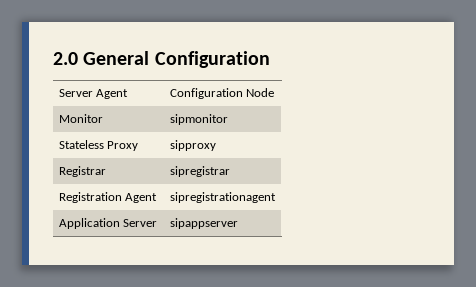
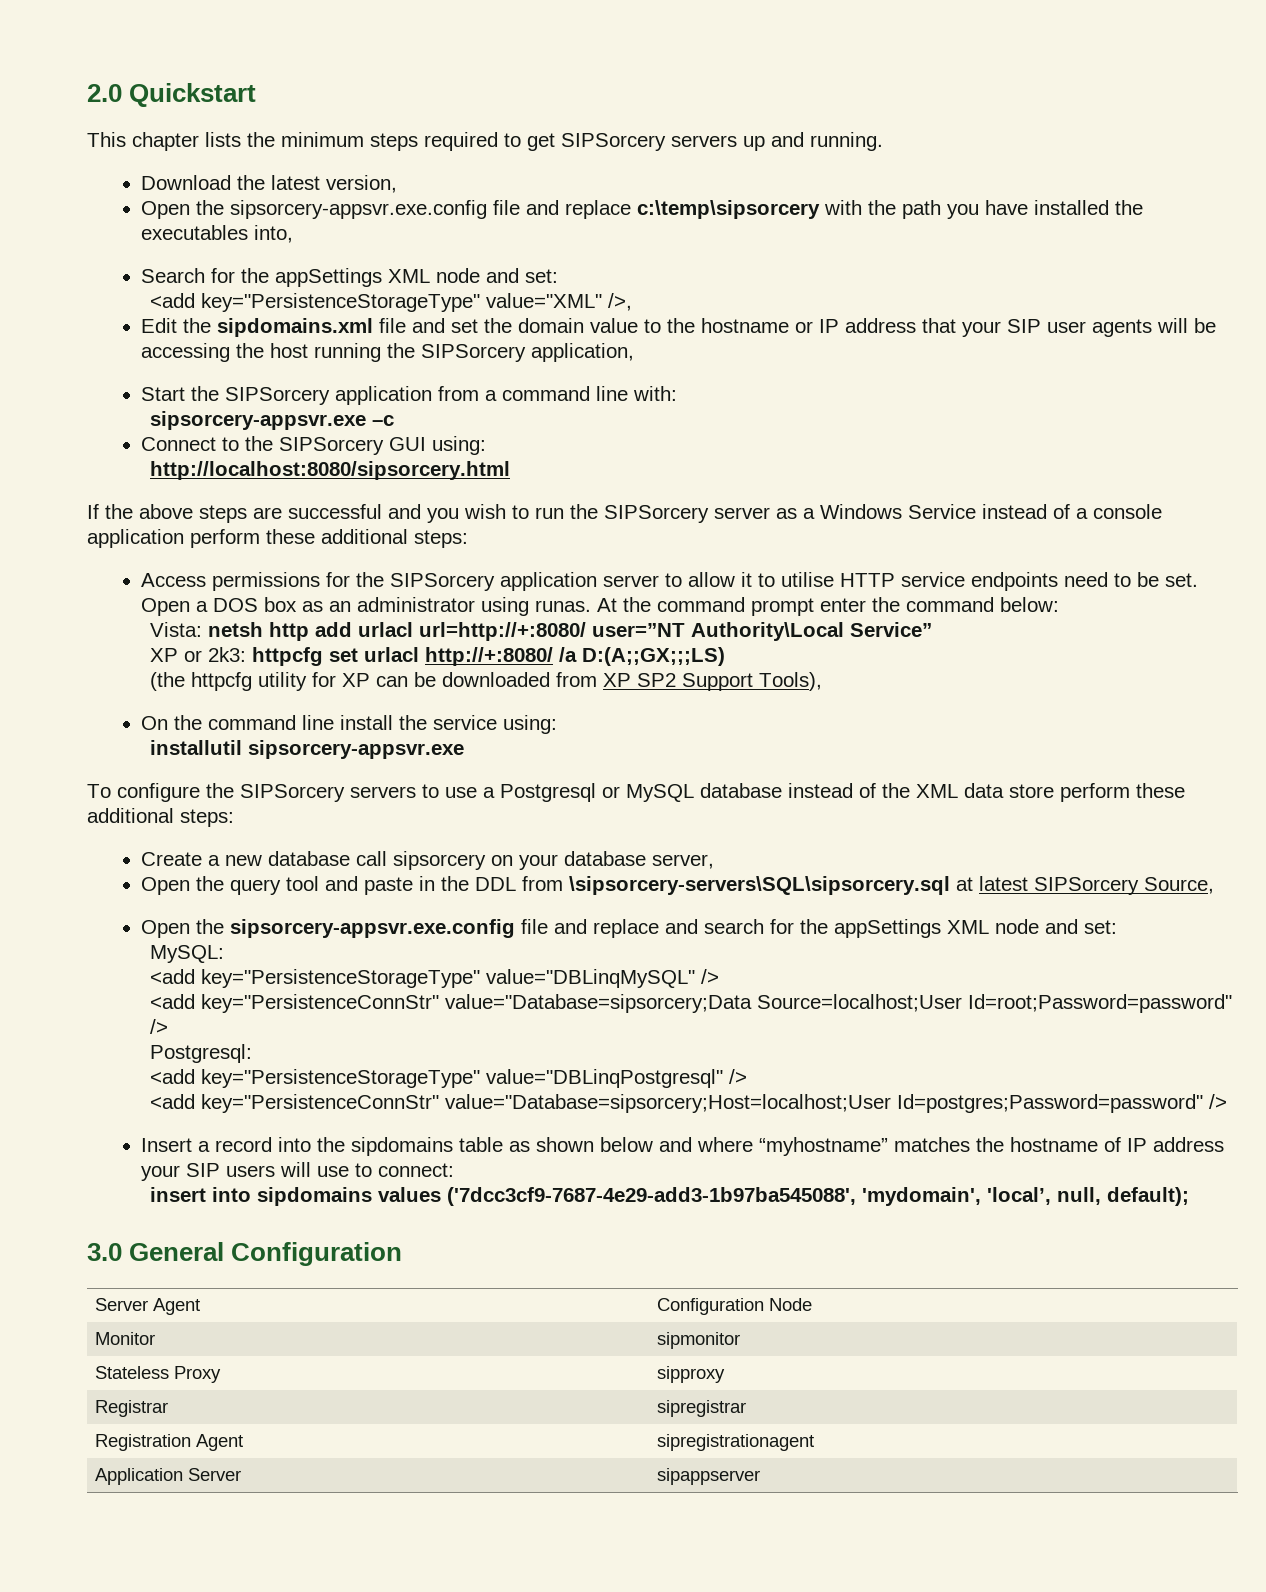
- 2.0 General Configuration
+ 2.0 Quickstart
+ This chapter lists the minimum steps required to get SIPSorcery servers up and running.
+ Download the latest version,
+ Open the sipsorcery-appsvr.exe.config file and replace c:\temp\sipsorcery with the path you have installed the executables into,
+ Search for the appSettings XML node and set:
+ <add key="PersistenceStorageType" value="XML" />,
+ Edit the sipdomains.xml file and set the domain value to the hostname or IP address that your SIP user agents will be accessing the host running the SIPSorcery application,
+ Start the SIPSorcery application from a command line with:
+ sipsorcery-appsvr.exe –c
+ Connect to the SIPSorcery GUI using:
+ http://localhost:8080/sipsorcery.html
+ If the above steps are successful and you wish to run the SIPSorcery server as a Windows Service instead of a console application perform these additional steps:
+ Access permissions for the SIPSorcery application server to allow it to utilise HTTP service endpoints need to be set. Open a DOS box as an administrator using runas. At the command prompt enter the command below:
+ Vista: netsh http add urlacl url=http://+:8080/ user=”NT Authority\Local Service”
+ XP or 2k3: httpcfg set urlacl http://+:8080/ /a D:(A;;GX;;;LS)
+ (the httpcfg utility for XP can be downloaded from XP SP2 Support Tools),
+ On the command line install the service using:
+ installutil sipsorcery-appsvr.exe
+ To configure the SIPSorcery servers to use a Postgresql or MySQL database instead of the XML data store perform these additional steps:
+ Create a new database call sipsorcery on your database server,
+ Open the query tool and paste in the DDL from \sipsorcery-servers\SQL\sipsorcery.sql at latest SIPSorcery Source,
+ Open the sipsorcery-appsvr.exe.config file and replace and search for the appSettings XML node and set:
+ MySQL:
+ <add key="PersistenceStorageType" value="DBLinqMySQL" />
+ <add key="PersistenceConnStr" value="Database=sipsorcery;Data Source=localhost;User Id=root;Password=password" />
+ Postgresql:
+ <add key="PersistenceStorageType" value="DBLinqPostgresql" />
+ <add key="PersistenceConnStr" value="Database=sipsorcery;Host=localhost;User Id=postgres;Password=password" />
+ Insert a record into the sipdomains table as shown below and where “myhostname” matches the hostname of IP address your SIP users will use to connect:
+ insert into sipdomains values ('7dcc3cf9-7687-4e29-add3-1b97ba545088', 'mydomain', 'local’, null, default);
+ 3.0 General Configuration

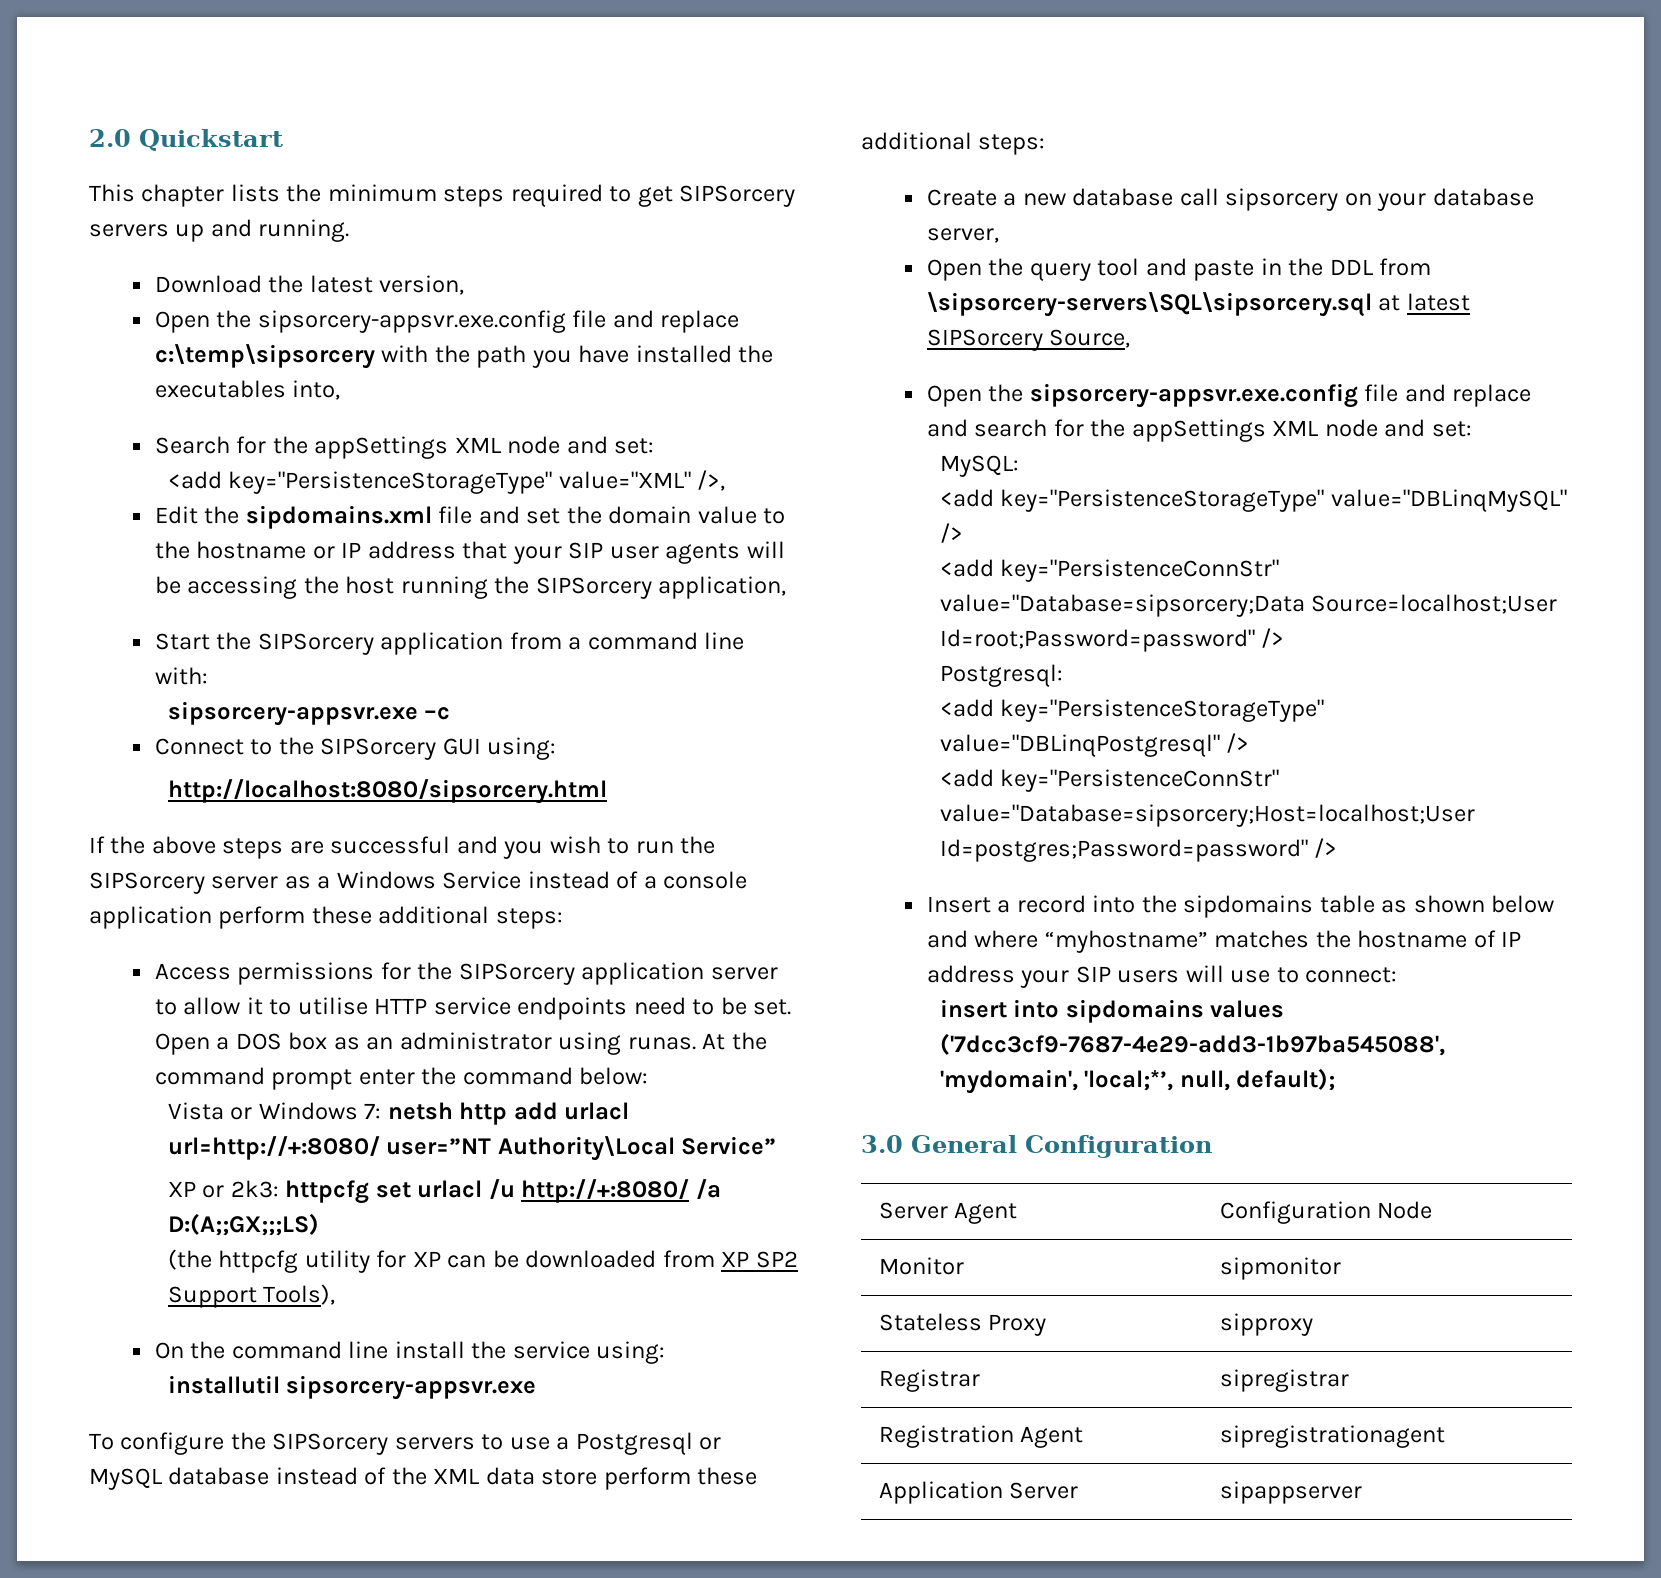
- Vista: netsh http add urlacl url=http://+:8080/ user=”NT Authority\Local Service”
+ Vista or Windows 7: netsh http add urlacl url=http://+:8080/ user=”NT Authority\Local Service”
- XP or 2k3: httpcfg set urlacl http://+:8080/ /a D:(A;;GX;;;LS)
+ XP or 2k3: httpcfg set urlacl /u http://+:8080/ /a D:(A;;GX;;;LS)
- insert into sipdomains values ('7dcc3cf9-7687-4e29-add3-1b97ba545088', 'mydomain', 'local’, null, default);
+ insert into sipdomains values ('7dcc3cf9-7687-4e29-add3-1b97ba545088', 'mydomain', 'local;*’, null, default);

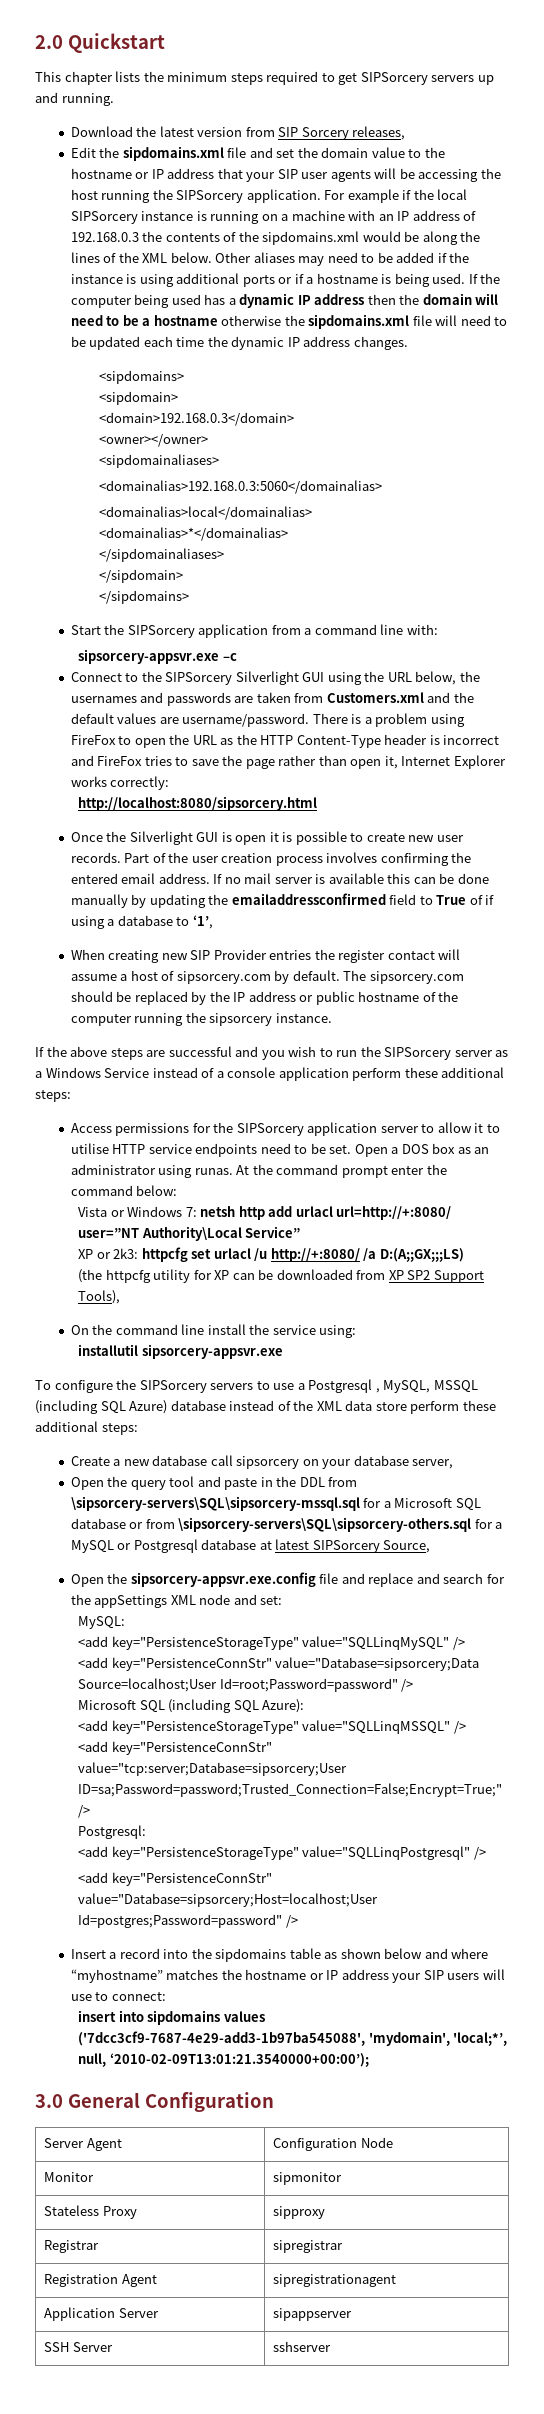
- Download the latest version,
- Open the sipsorcery-appsvr.exe.config file and replace c:\temp\sipsorcery with the path you have installed the executables into,
- Search for the appSettings XML node and set:
- <add key="PersistenceStorageType" value="XML" />,
+ Download the latest version from SIP Sorcery releases,
- Edit the sipdomains.xml file and set the domain value to the hostname or IP address that your SIP user agents will be accessing the host running the SIPSorcery application,
+ Edit the sipdomains.xml file and set the domain value to the hostname or IP address that your SIP user agents will be accessing the host running the SIPSorcery application. For example if the local SIPSorcery instance is running on a machine with an IP address of 192.168.0.3 the contents of the sipdomains.xml would be along the lines of the XML below. Other aliases may need to be added if the instance is using additional ports or if a hostname is being used. If the computer being used has a dynamic IP address then the domain will need to be a hostname otherwise the sipdomains.xml file will need to be updated each time the dynamic IP address changes.
+ <sipdomains>
+ <sipdomain>
+ <domain>192.168.0.3</domain>
+ <owner></owner>
+ <sipdomainaliases>
+ <domainalias>192.168.0.3:5060</domainalias>
+ <domainalias>local</domainalias>
+ <domainalias>*</domainalias>
+ </sipdomainaliases>
+ </sipdomain>
+ </sipdomains>
- Connect to the SIPSorcery GUI using:
+ Connect to the SIPSorcery Silverlight GUI using the URL below, the usernames and passwords are taken from Customers.xml and the default values are username/password. There is a problem using FireFox to open the URL as the HTTP Content-Type header is incorrect and FireFox tries to save the page rather than open it, Internet Explorer works correctly:
  http://localhost:8080/sipsorcery.html
+ Once the Silverlight GUI is open it is possible to create new user records. Part of the user creation process involves confirming the entered email address. If no mail server is available this can be done manually by updating the emailaddressconfirmed field to True of if using a database to ‘1’,
+ When creating new SIP Provider entries the register contact will assume a host of sipsorcery.com by default. The sipsorcery.com should be replaced by the IP address or public hostname of the computer running the sipsorcery instance.
- To configure the SIPSorcery servers to use a Postgresql or MySQL database instead of the XML data store perform these additional steps:
+ To configure the SIPSorcery servers to use a Postgresql , MySQL, MSSQL (including SQL Azure) database instead of the XML data store perform these additional steps:
- Open the query tool and paste in the DDL from \sipsorcery-servers\SQL\sipsorcery.sql at latest SIPSorcery Source,
+ Open the query tool and paste in the DDL from \sipsorcery-servers\SQL\sipsorcery-mssql.sql for a Microsoft SQL database or from \sipsorcery-servers\SQL\sipsorcery-others.sql for a MySQL or Postgresql database at latest SIPSorcery Source,
- <add key="PersistenceStorageType" value="DBLinqMySQL" />
+ <add key="PersistenceStorageType" value="SQLLinqMySQL" />
+ Microsoft SQL (including SQL Azure):
+ <add key="PersistenceStorageType" value="SQLLinqMSSQL" />
+ <add key="PersistenceConnStr" value="tcp:server;Database=sipsorcery;User ID=sa;Password=password;Trusted_Connection=False;Encrypt=True;" />
- <add key="PersistenceStorageType" value="DBLinqPostgresql" />
+ <add key="PersistenceStorageType" value="SQLLinqPostgresql" />
- Insert a record into the sipdomains table as shown below and where “myhostname” matches the hostname of IP address your SIP users will use to connect:
+ Insert a record into the sipdomains table as shown below and where “myhostname” matches the hostname or IP address your SIP users will use to connect:
- insert into sipdomains values ('7dcc3cf9-7687-4e29-add3-1b97ba545088', 'mydomain', 'local;*’, null, default);
+ insert into sipdomains values ('7dcc3cf9-7687-4e29-add3-1b97ba545088', 'mydomain', 'local;*’, null, ‘2010-02-09T13:01:21.3540000+00:00’);
+ SSH Server | sshserver

